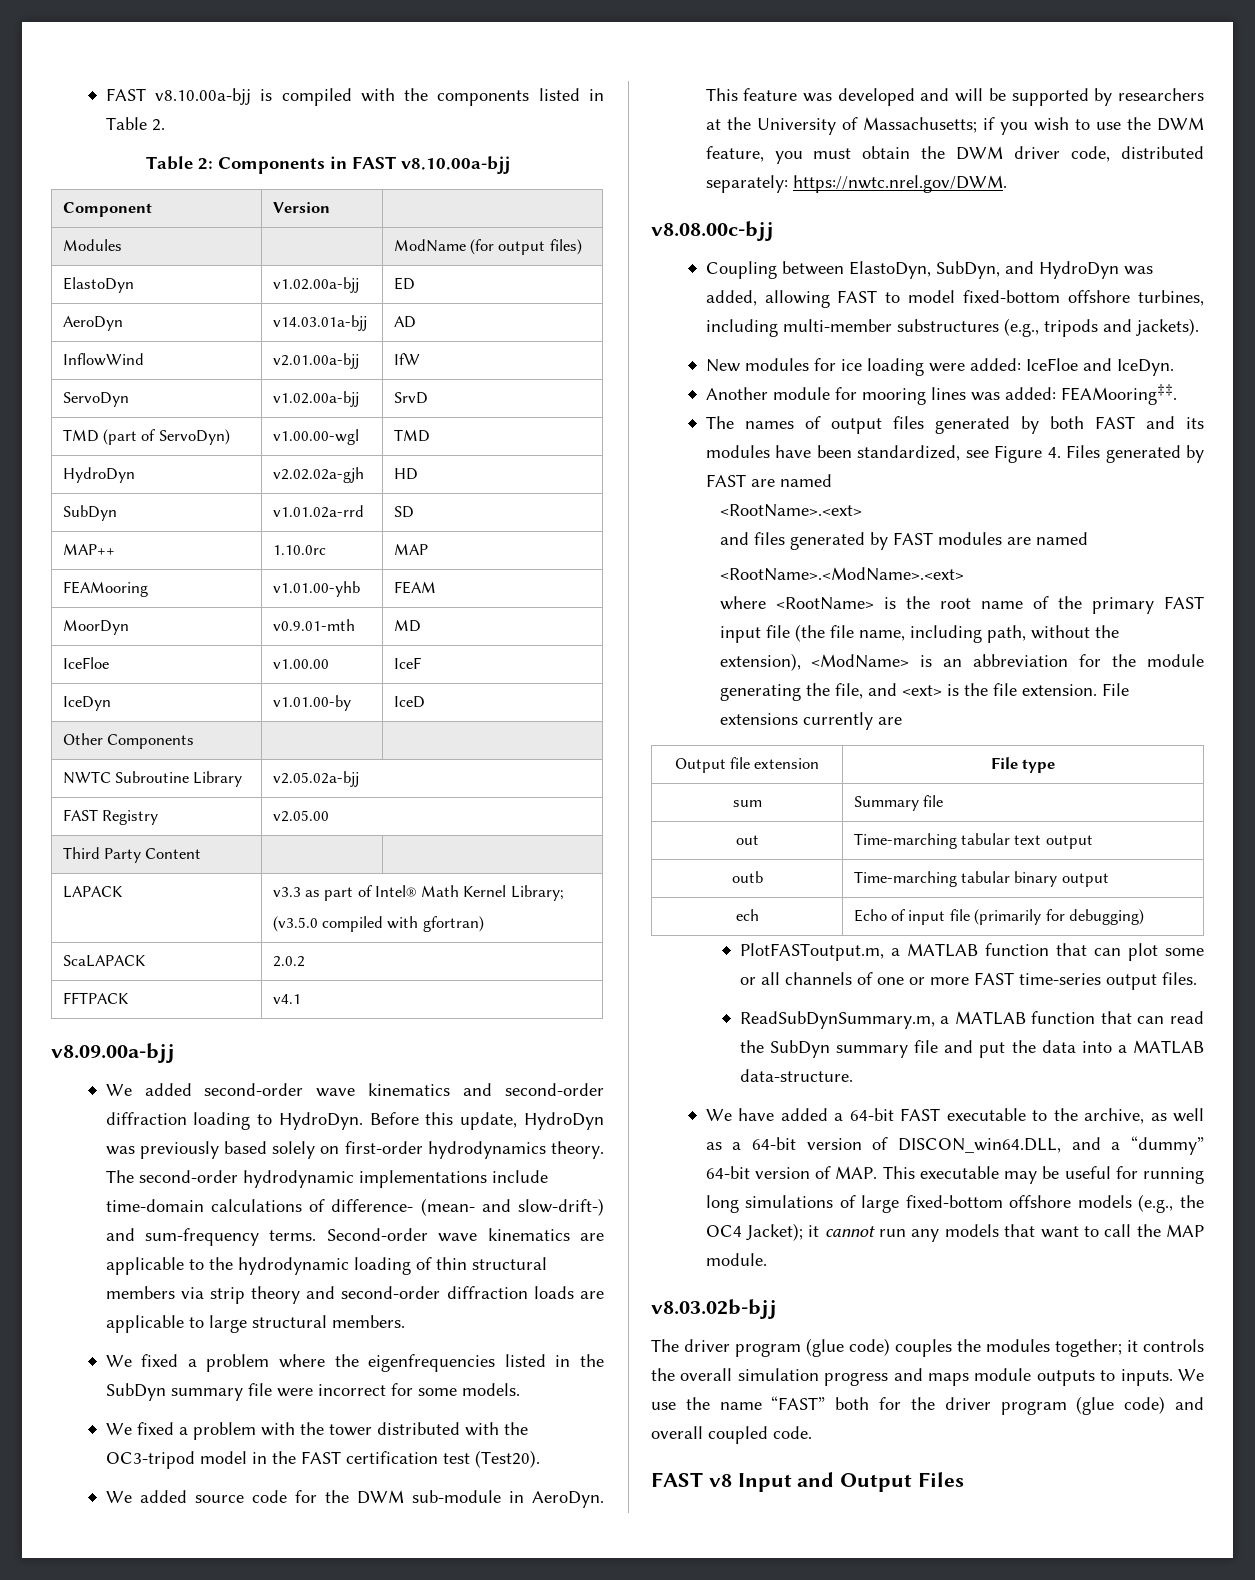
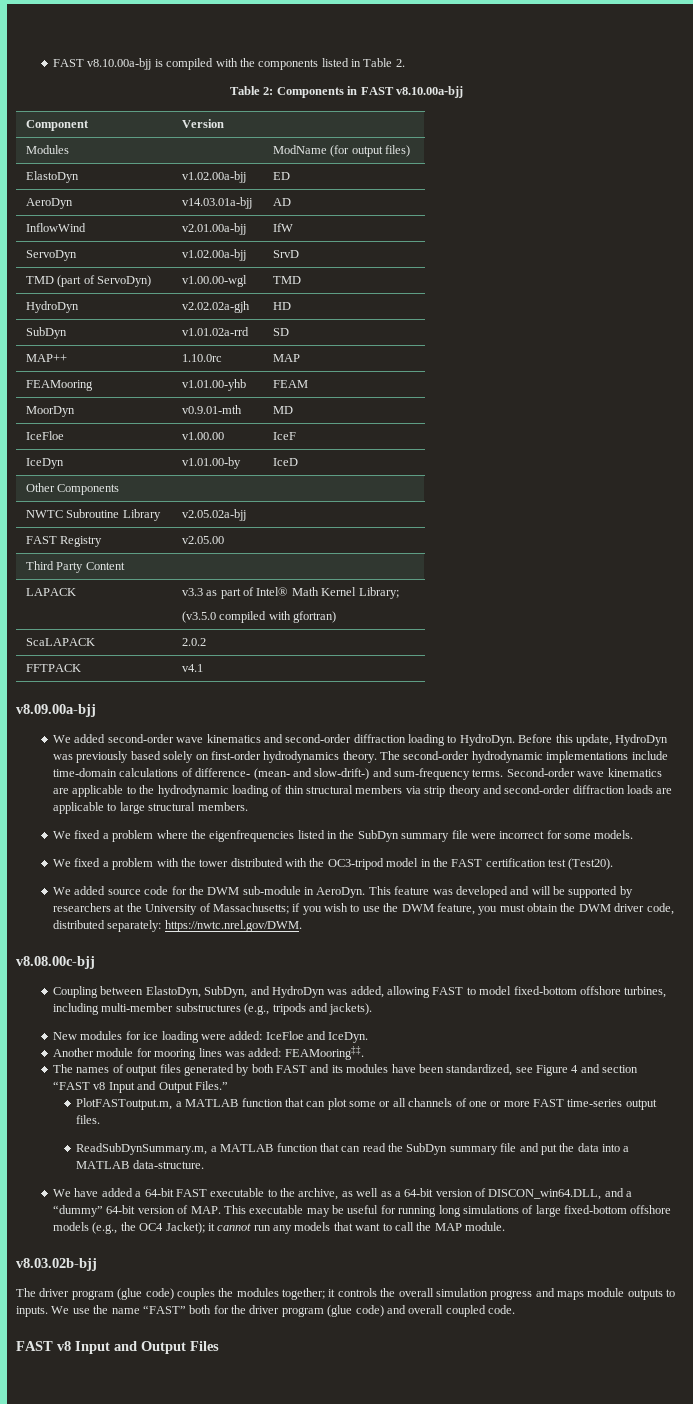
- The names of output files generated by both FAST and its modules have been standardized, see Figure 4. Files generated by FAST are named
- <RootName>.<ext>
- and files generated by FAST modules are named
- <RootName>.<ModName>.<ext>
- where <RootName> is the root name of the primary FAST input file (the file name, including path, without the extension), <ModName> is an abbreviation for the module generating the file, and <ext> is the file extension. File extensions currently are
- Output file extension | File type
- sum | Summary file
- out | Time-marching tabular text output
- outb | Time-marching tabular binary output
- ech | Echo of input file (primarily for debugging)
+ The names of output files generated by both FAST and its modules have been standardized, see Figure 4 and section “FAST v8 Input and Output Files.”

